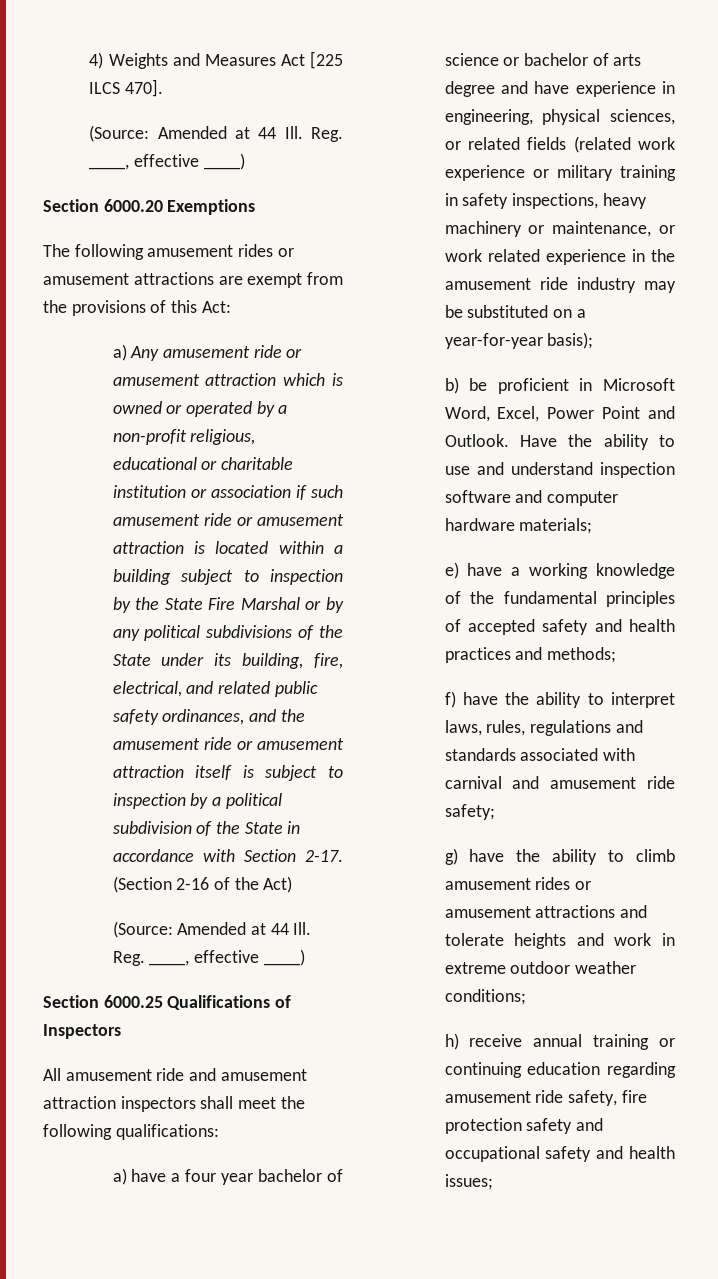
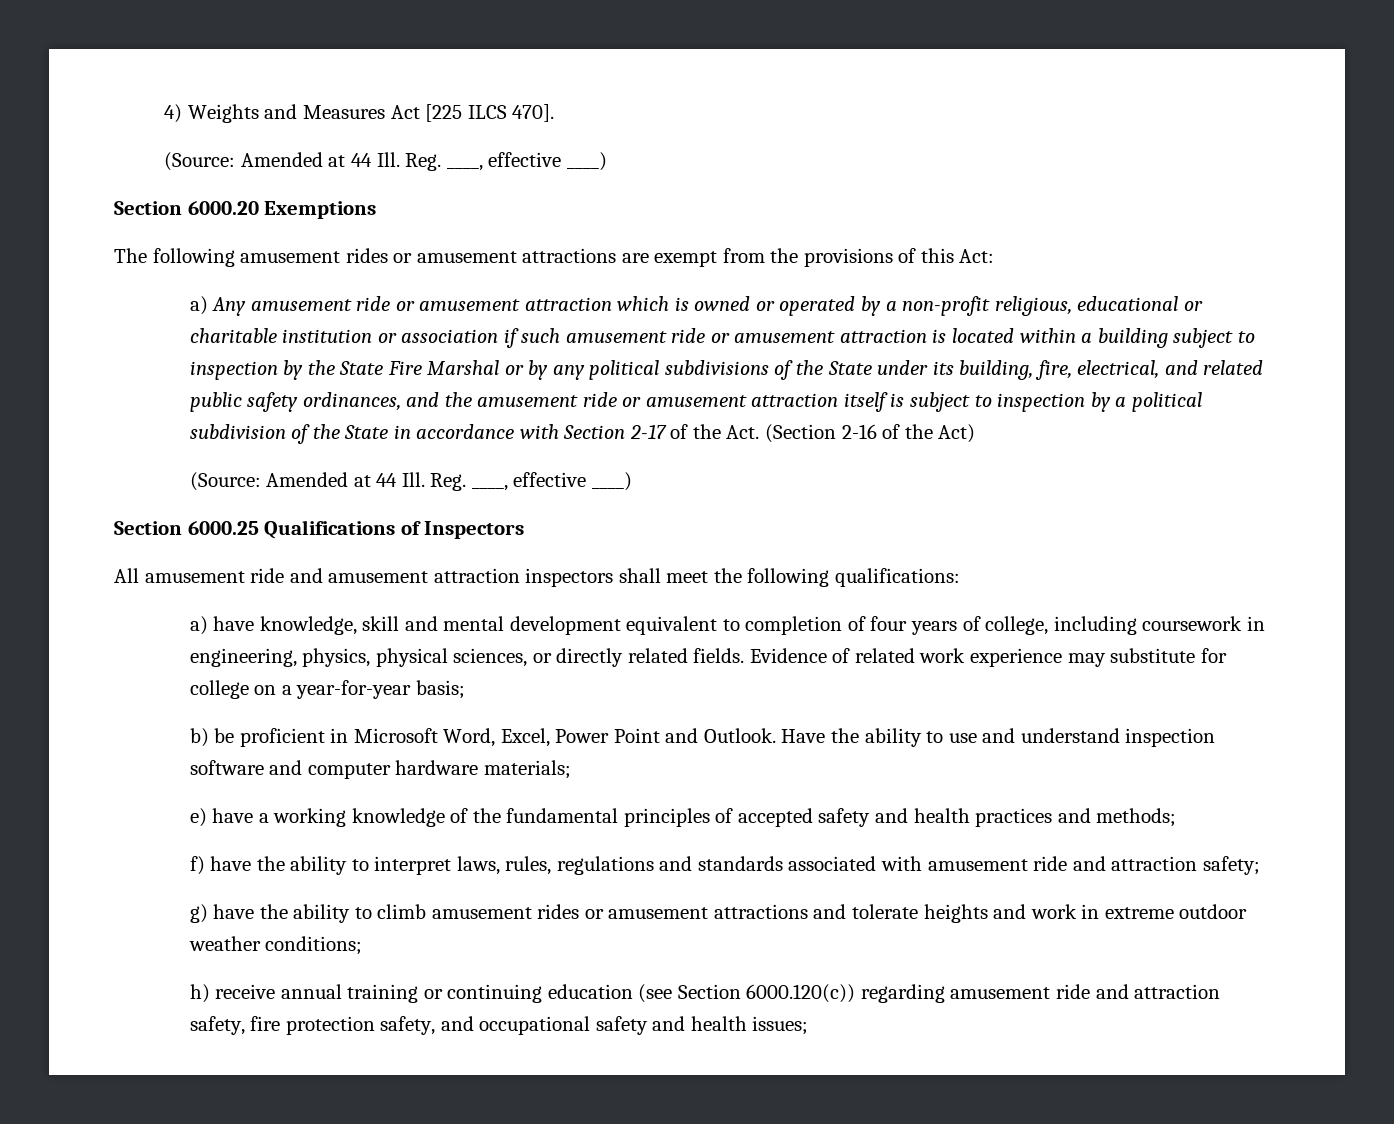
- a) Any amusement ride or amusement attraction which is owned or operated by a non-profit religious, educational or charitable institution or association if such amusement ride or amusement attraction is located within a building subject to inspection by the State Fire Marshal or by any political subdivisions of the State under its building, fire, electrical, and related public safety ordinances, and the amusement ride or amusement attraction itself is subject to inspection by a political subdivision of the State in accordance with Section 2-17. (Section 2-16 of the Act)
+ a) Any amusement ride or amusement attraction which is owned or operated by a non-profit religious, educational or charitable institution or association if such amusement ride or amusement attraction is located within a building subject to inspection by the State Fire Marshal or by any political subdivisions of the State under its building, fire, electrical, and related public safety ordinances, and the amusement ride or amusement attraction itself is subject to inspection by a political subdivision of the State in accordance with Section 2-17 of the Act. (Section 2-16 of the Act)
- a) have a four year bachelor of science or bachelor of arts degree and have experience in engineering, physical sciences, or related fields (related work experience or military training in safety inspections, heavy machinery or maintenance, or work related experience in the amusement ride industry may be substituted on a year-for-year basis);
+ a) have knowledge, skill and mental development equivalent to completion of four years of college, including coursework in engineering, physics, physical sciences, or directly related fields. Evidence of related work experience may substitute for college on a year-for-year basis;
- f) have the ability to interpret laws, rules, regulations and standards associated with carnival and amusement ride safety;
+ f) have the ability to interpret laws, rules, regulations and standards associated with amusement ride and attraction safety;
- h) receive annual training or continuing education regarding amusement ride safety, fire protection safety and occupational safety and health issues;
+ h) receive annual training or continuing education (see Section 6000.120(c)) regarding amusement ride and attraction safety, fire protection safety, and occupational safety and health issues;

